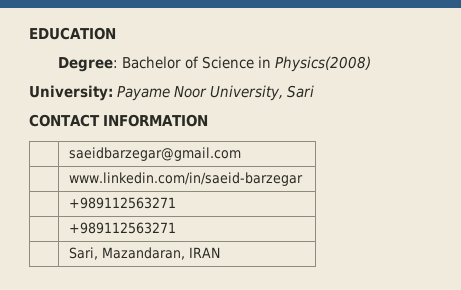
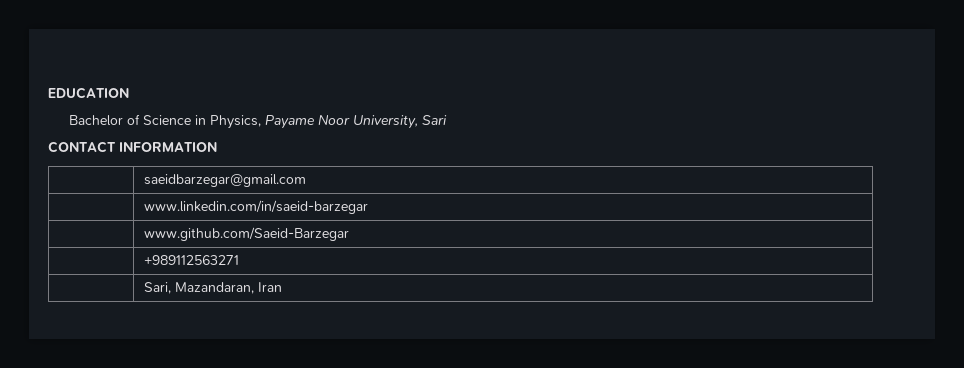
- Degree: Bachelor of Science in Physics(2008)
- University: Payame Noor University, Sari
+ Bachelor of Science in Physics, Payame Noor University, Sari
  | www.linkedin.com/in/saeid-barzegar
- | +989112563271
+ | www.github.com/Saeid-Barzegar
- | Sari, Mazandaran, IRAN
+ | Sari, Mazandaran, Iran

